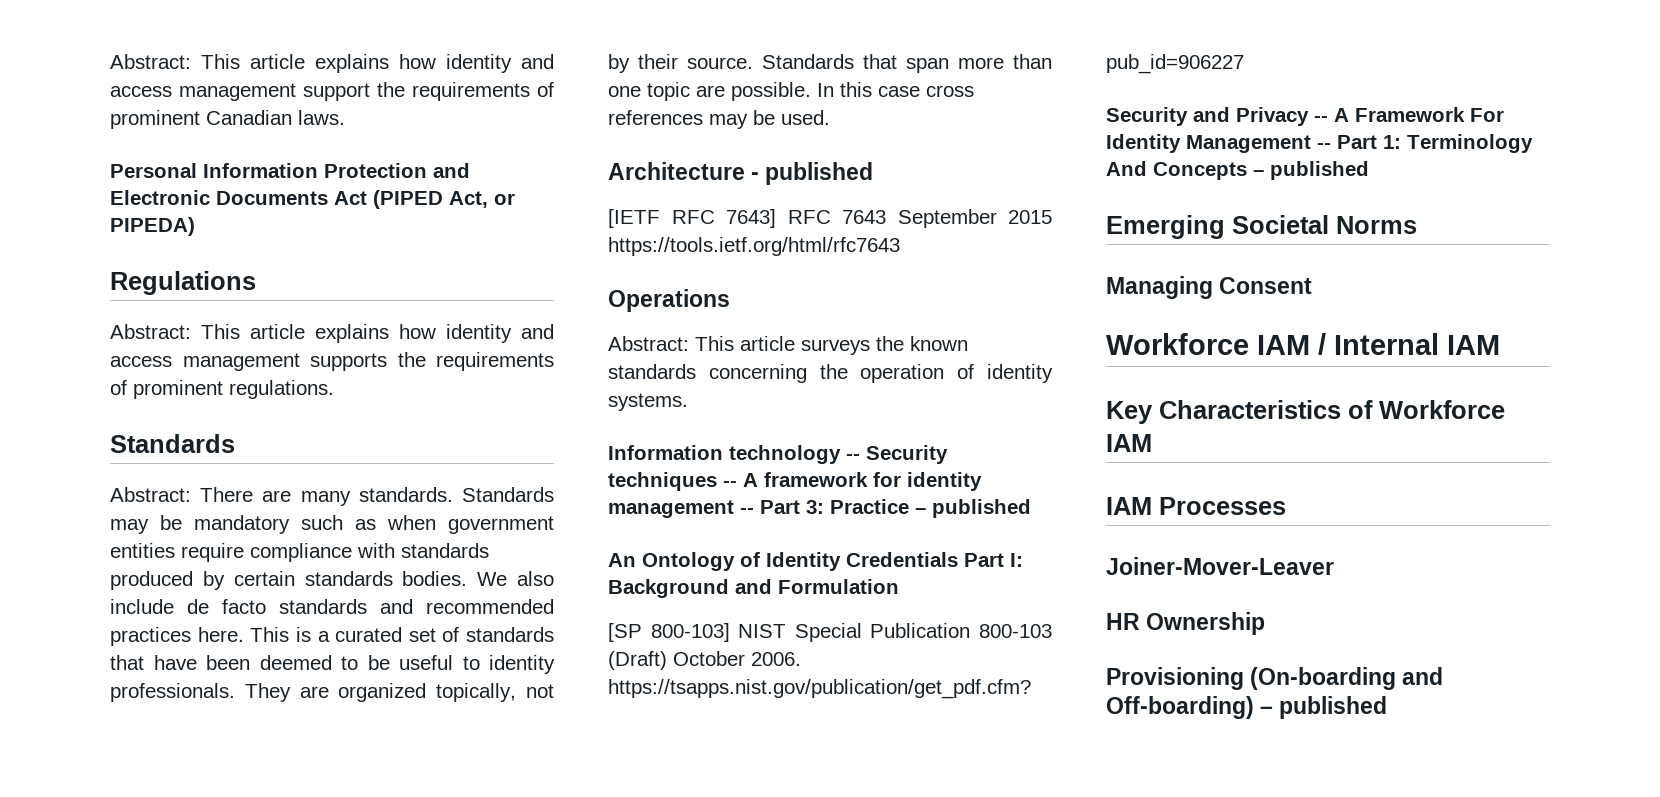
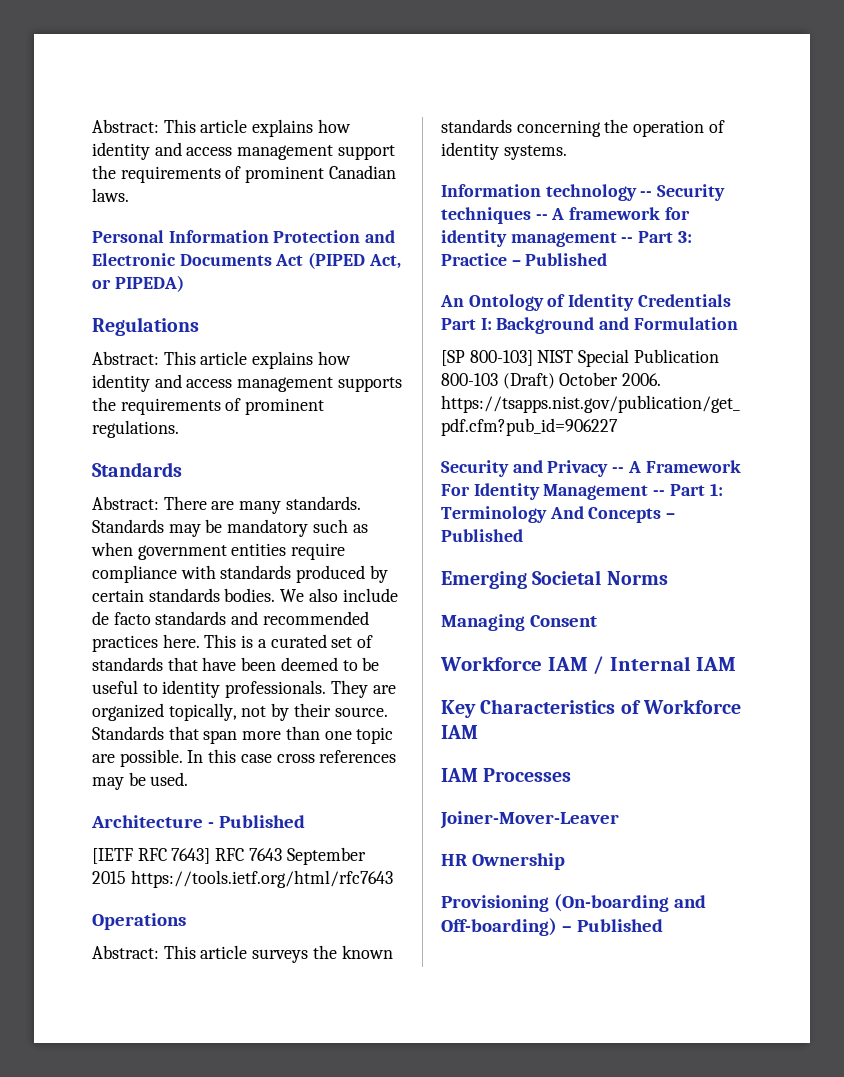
- Architecture - published
+ Architecture - Published
- Information technology -- Security techniques -- A framework for identity management -- Part 3: Practice – published
+ Information technology -- Security techniques -- A framework for identity management -- Part 3: Practice – Published
- Security and Privacy -- A Framework For Identity Management -- Part 1: Terminology And Concepts – published
+ Security and Privacy -- A Framework For Identity Management -- Part 1: Terminology And Concepts – Published
- Provisioning (On-boarding and Off-boarding) – published
+ Provisioning (On-boarding and Off-boarding) – Published

